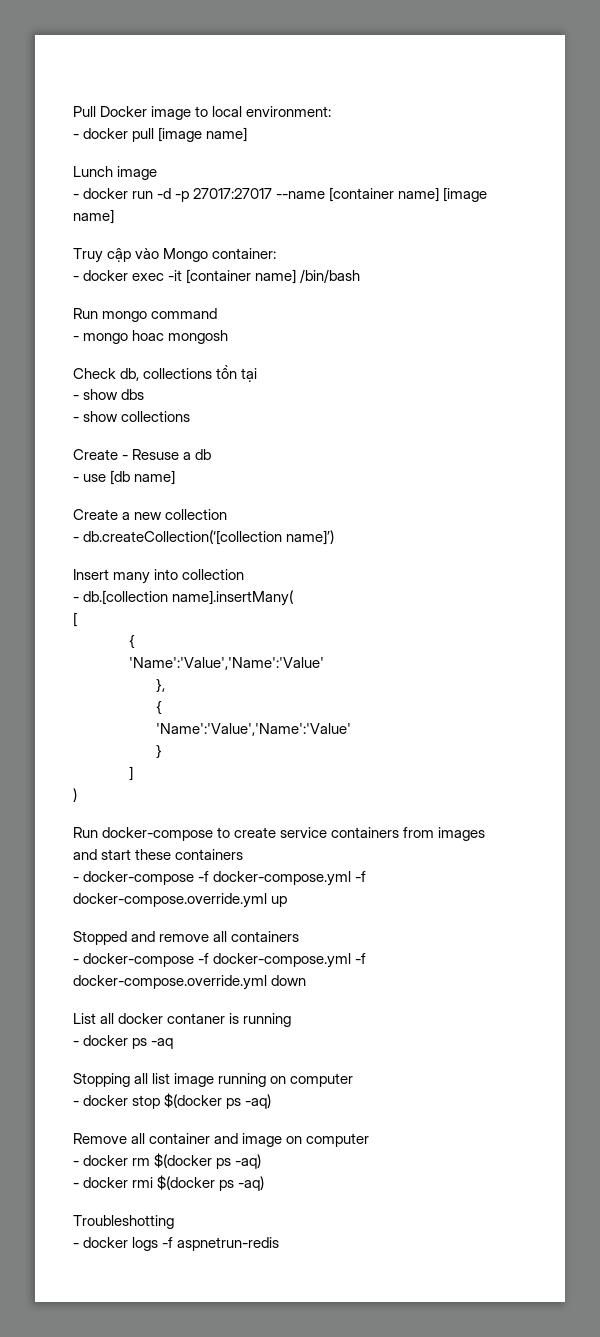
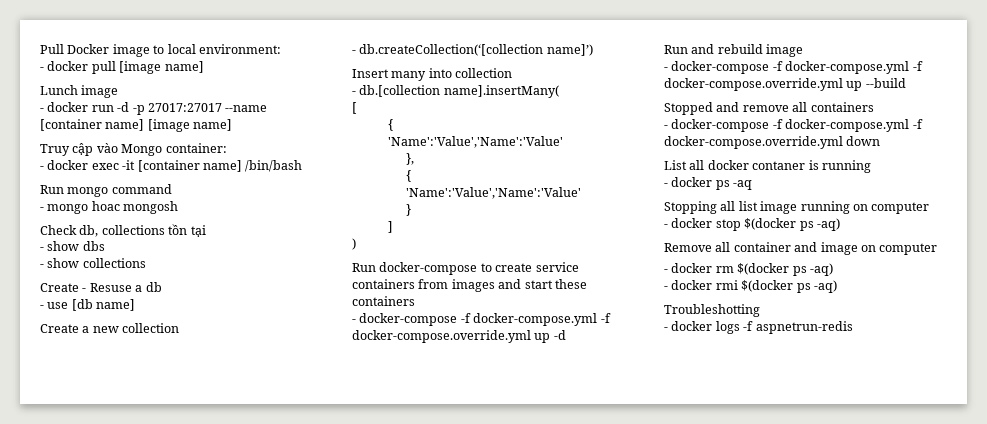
- - docker-compose -f docker-compose.yml -f docker-compose.override.yml up
+ - docker-compose -f docker-compose.yml -f docker-compose.override.yml up -d
+ Run and rebuild image
+ - docker-compose -f docker-compose.yml -f docker-compose.override.yml up --build

